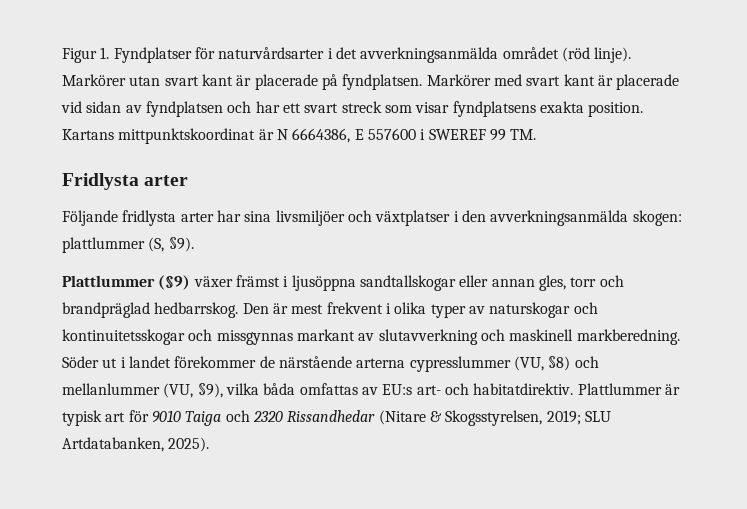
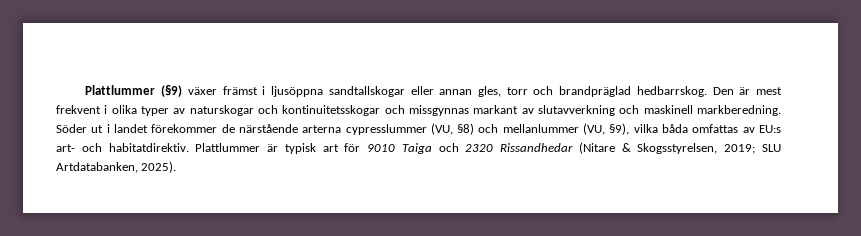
- Figur 1. Fyndplatser för naturvårdsarter i det avverkningsanmälda området (röd linje). Markörer utan svart kant är placerade på fyndplatsen. Markörer med svart kant är placerade vid sidan av fyndplatsen och har ett svart streck som visar fyndplatsens exakta position. Kartans mittpunktskoordinat är N 6664386, E 557600 i SWEREF 99 TM.
- Fridlysta arter
- Följande fridlysta arter har sina livsmiljöer och växtplatser i den avverkningsanmälda skogen: plattlummer (S, §9).

